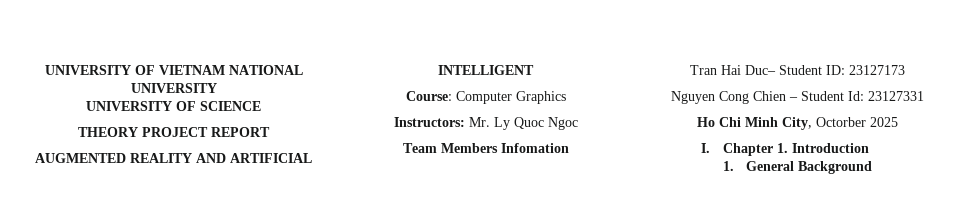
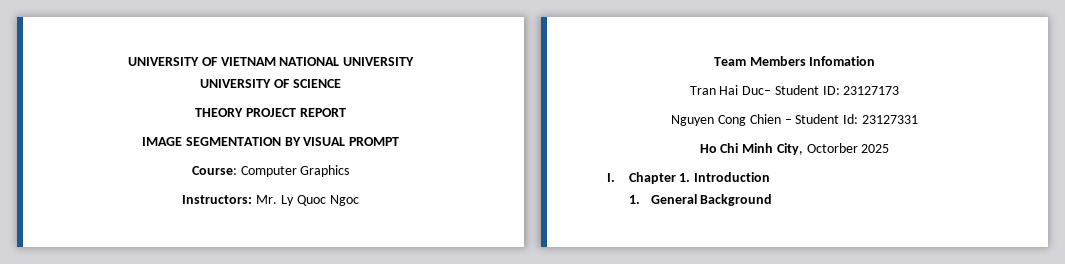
- AUGMENTED REALITY AND ARTIFICIAL INTELLIGENT
+ IMAGE SEGMENTATION BY VISUAL PROMPT

